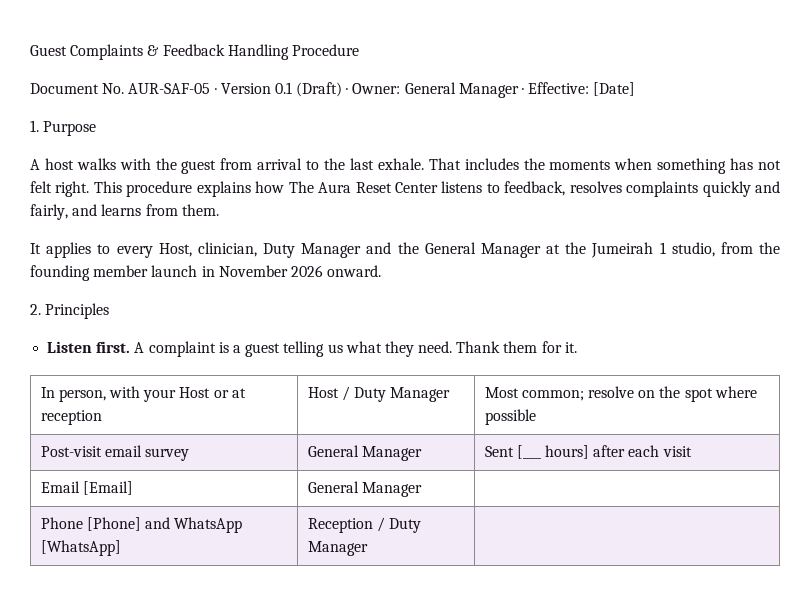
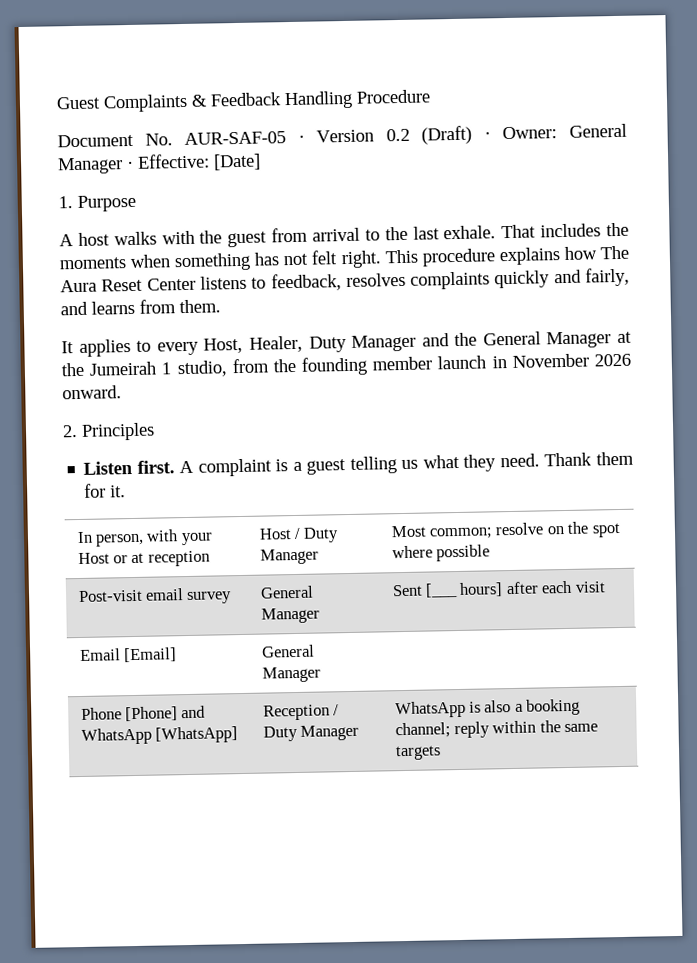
- Document No. AUR-SAF-05 · Version 0.1 (Draft) · Owner: General Manager · Effective: [Date]
+ Document No. AUR-SAF-05 · Version 0.2 (Draft) · Owner: General Manager · Effective: [Date]
- It applies to every Host, clinician, Duty Manager and the General Manager at the Jumeirah 1 studio, from the founding member launch in November 2026 onward.
+ It applies to every Host, Healer, Duty Manager and the General Manager at the Jumeirah 1 studio, from the founding member launch in November 2026 onward.
- Phone [Phone] and WhatsApp [WhatsApp] | Reception / Duty Manager |
+ Phone [Phone] and WhatsApp [WhatsApp] | Reception / Duty Manager | WhatsApp is also a booking channel; reply within the same targets

